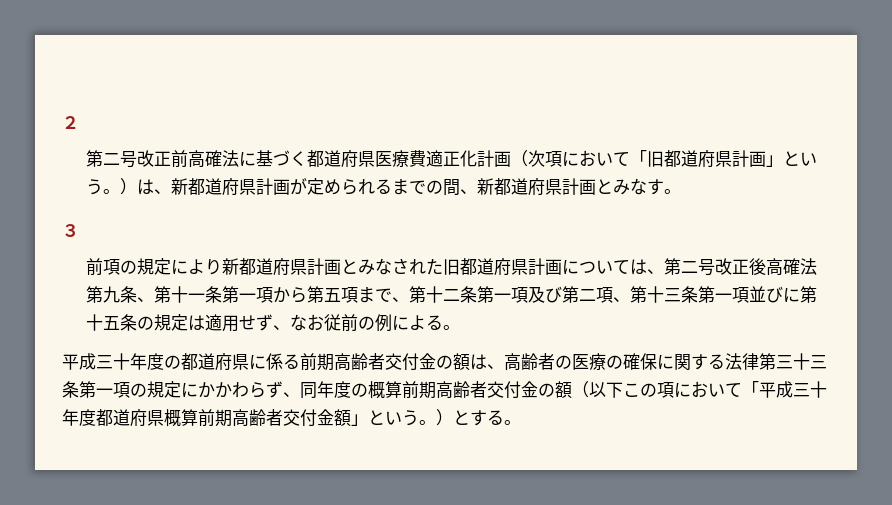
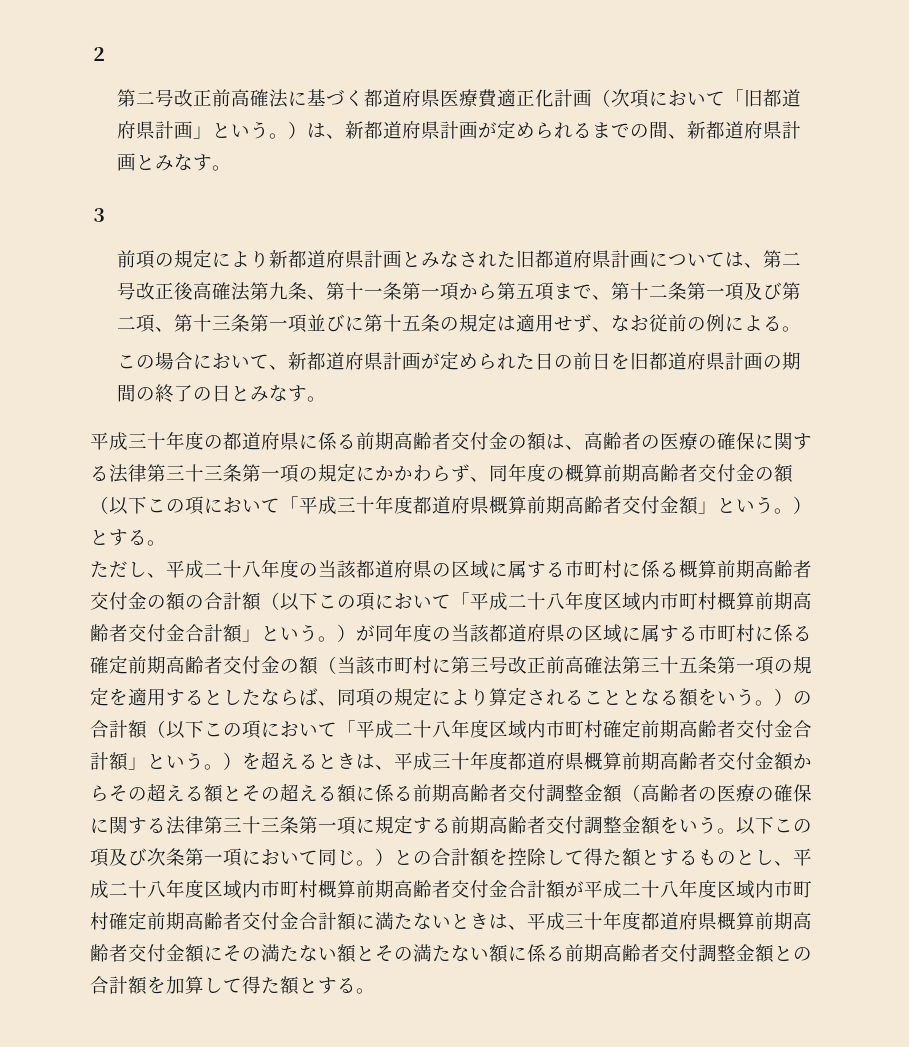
+ この場合において、新都道府県計画が定められた日の前日を旧都道府県計画の期間の終了の日とみなす。
+ ただし、平成二十八年度の当該都道府県の区域に属する市町村に係る概算前期高齢者交付金の額の合計額（以下この項において「平成二十八年度区域内市町村概算前期高齢者交付金合計額」という。）が同年度の当該都道府県の区域に属する市町村に係る確定前期高齢者交付金の額（当該市町村に第三号改正前高確法第三十五条第一項の規定を適用するとしたならば、同項の規定により算定されることとなる額をいう。）の合計額（以下この項において「平成二十八年度区域内市町村確定前期高齢者交付金合計額」という。）を超えるときは、平成三十年度都道府県概算前期高齢者交付金額からその超える額とその超える額に係る前期高齢者交付調整金額（高齢者の医療の確保に関する法律第三十三条第一項に規定する前期高齢者交付調整金額をいう。以下この項及び次条第一項において同じ。）との合計額を控除して得た額とするものとし、平成二十八年度区域内市町村概算前期高齢者交付金合計額が平成二十八年度区域内市町村確定前期高齢者交付金合計額に満たないときは、平成三十年度都道府県概算前期高齢者交付金額にその満たない額とその満たない額に係る前期高齢者交付調整金額との合計額を加算して得た額とする。

